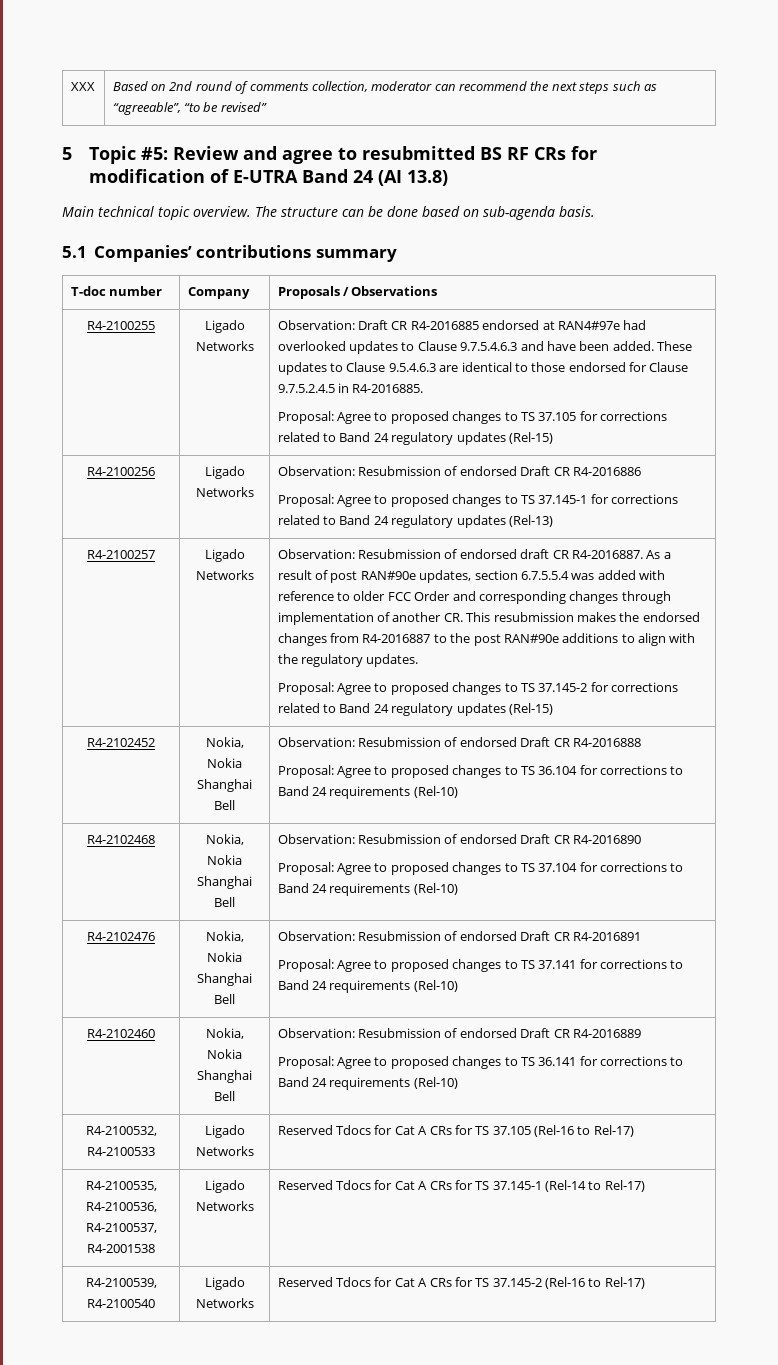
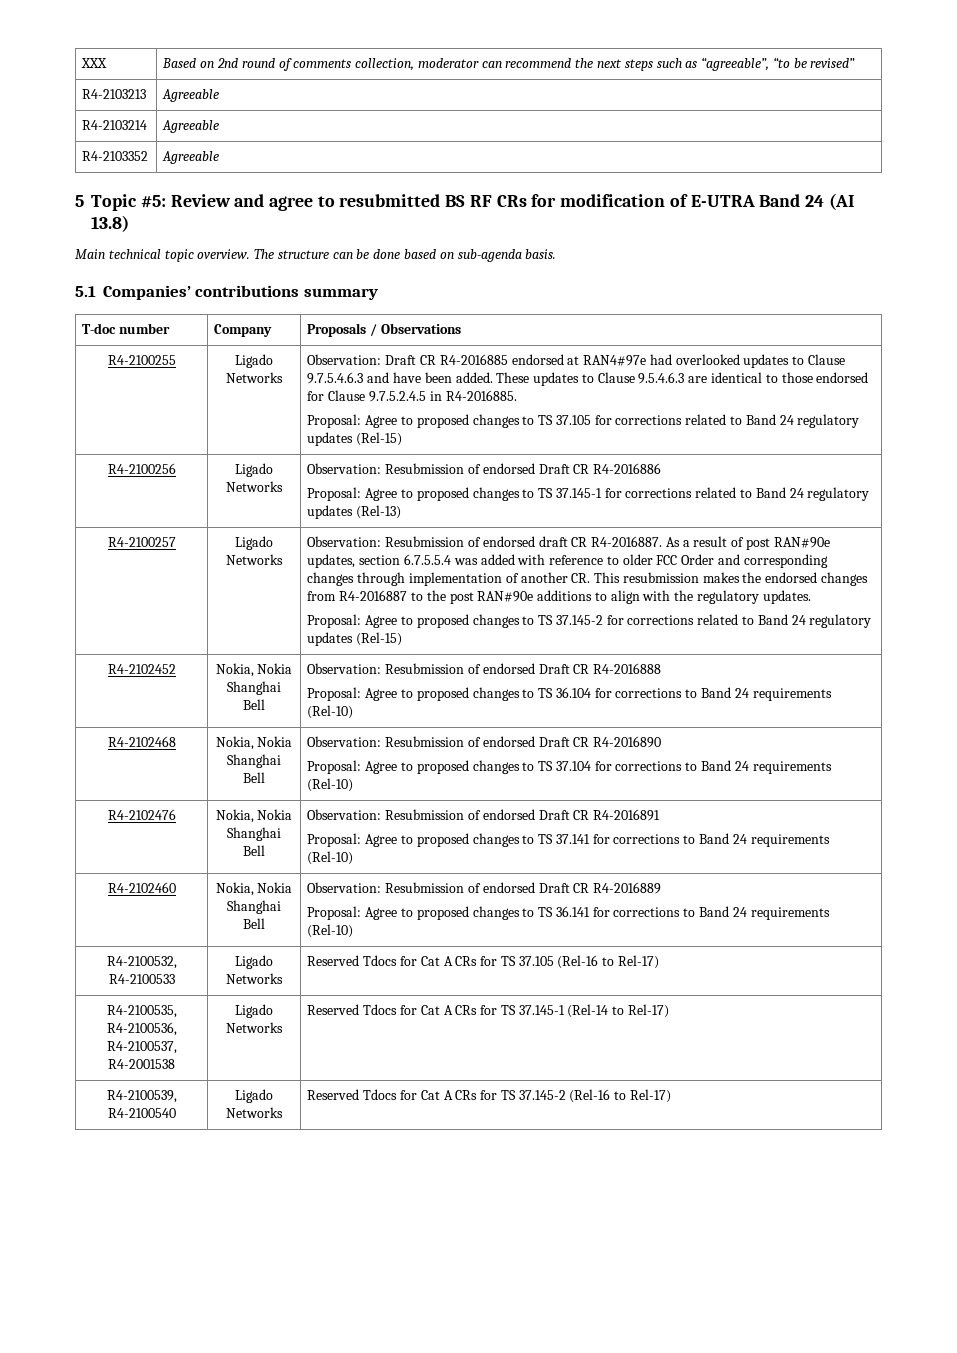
+ R4-2103213 | Agreeable
+ R4-2103214 | Agreeable
+ R4-2103352 | Agreeable

